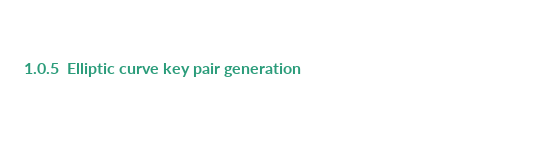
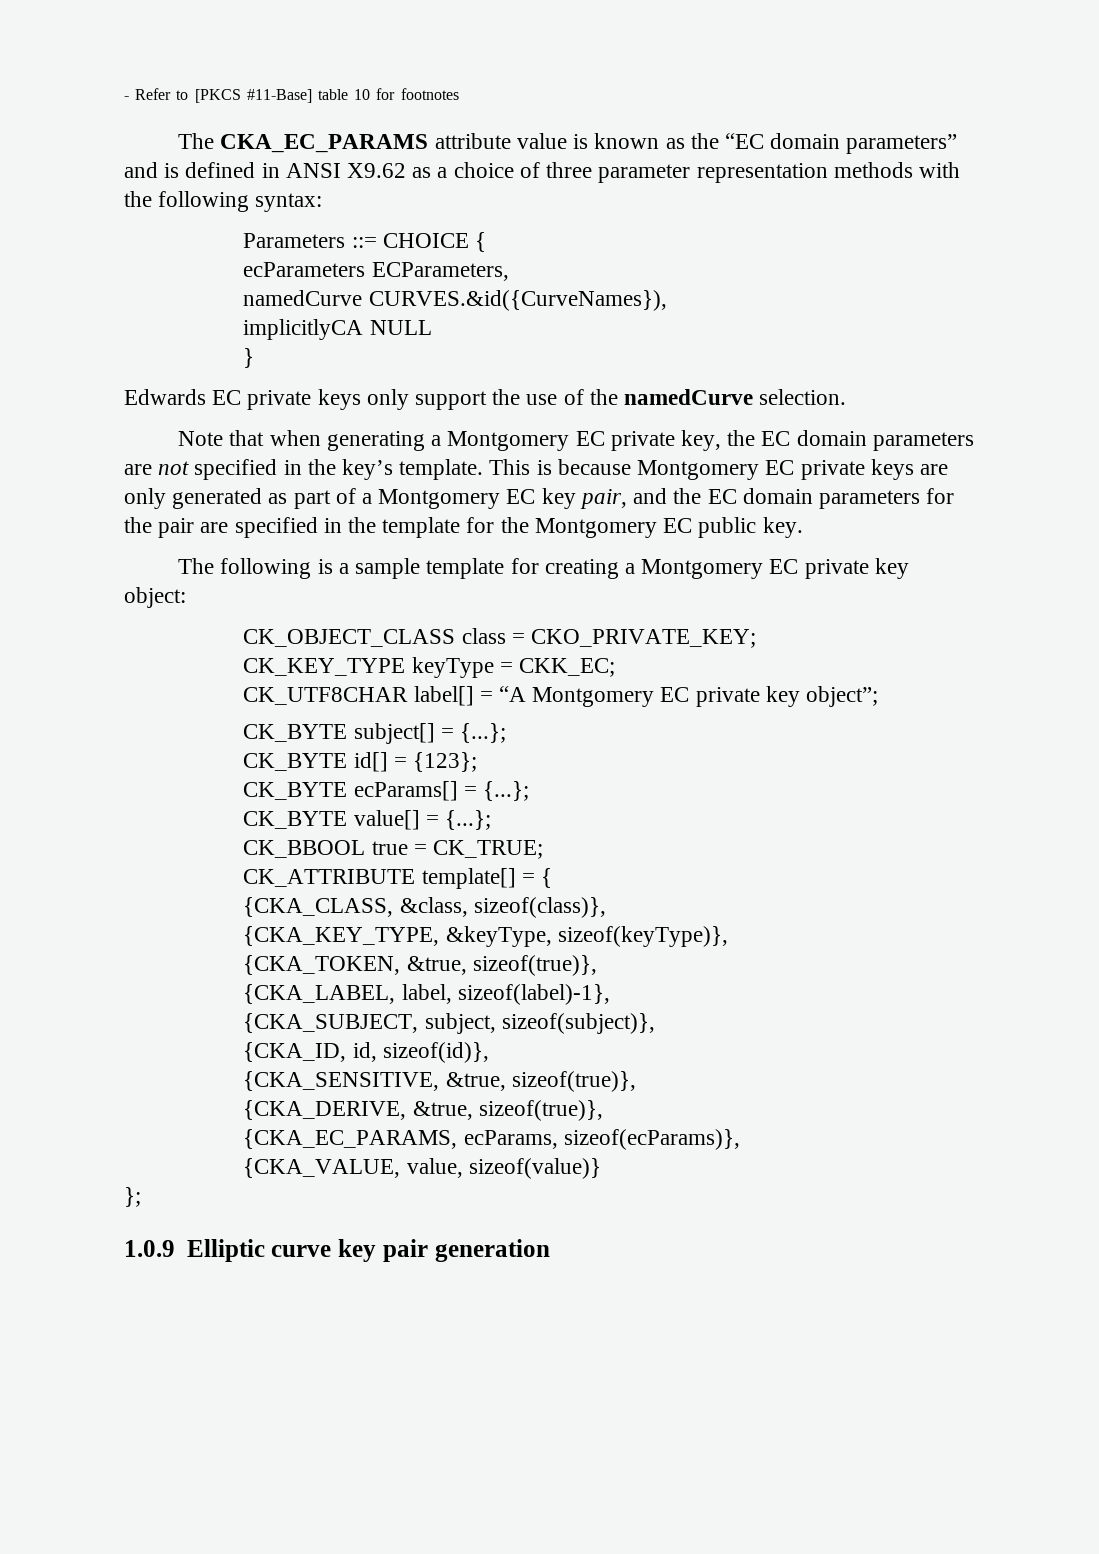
- 1.0.5 Elliptic curve key pair generation
+ - Refer to [PKCS #11-Base] table 10 for footnotes
+ The CKA_EC_PARAMS attribute value is known as the “EC domain parameters” and is defined in ANSI X9.62 as a choice of three parameter representation methods with the following syntax:
+ Parameters ::= CHOICE {
+ ecParameters ECParameters,
+ namedCurve CURVES.&id({CurveNames}),
+ implicitlyCA NULL
+ }
+ Edwards EC private keys only support the use of the namedCurve selection.
+ Note that when generating a Montgomery EC private key, the EC domain parameters are not specified in the key’s template. This is because Montgomery EC private keys are only generated as part of a Montgomery EC key pair, and the EC domain parameters for the pair are specified in the template for the Montgomery EC public key.
+ The following is a sample template for creating a Montgomery EC private key object:
+ CK_OBJECT_CLASS class = CKO_PRIVATE_KEY;
+ CK_KEY_TYPE keyType = CKK_EC;
+ CK_UTF8CHAR label[] = “A Montgomery EC private key object”;
+ CK_BYTE subject[] = {...};
+ CK_BYTE id[] = {123};
+ CK_BYTE ecParams[] = {...};
+ CK_BYTE value[] = {...};
+ CK_BBOOL true = CK_TRUE;
+ CK_ATTRIBUTE template[] = {
+ {CKA_CLASS, &class, sizeof(class)},
+ {CKA_KEY_TYPE, &keyType, sizeof(keyType)},
+ {CKA_TOKEN, &true, sizeof(true)},
+ {CKA_LABEL, label, sizeof(label)-1},
+ {CKA_SUBJECT, subject, sizeof(subject)},
+ {CKA_ID, id, sizeof(id)},
+ {CKA_SENSITIVE, &true, sizeof(true)},
+ {CKA_DERIVE, &true, sizeof(true)},
+ {CKA_EC_PARAMS, ecParams, sizeof(ecParams)},
+ {CKA_VALUE, value, sizeof(value)}
+ };
+ 1.0.9 Elliptic curve key pair generation

